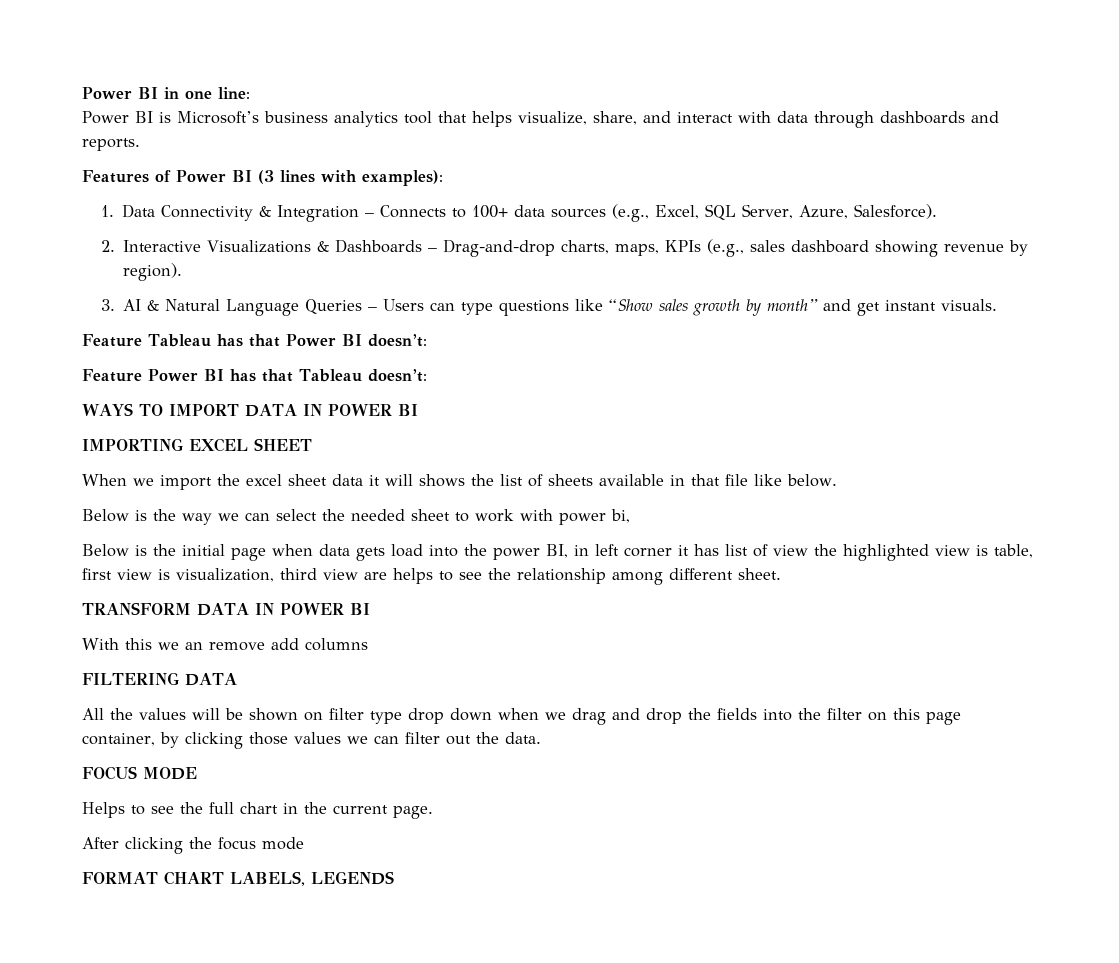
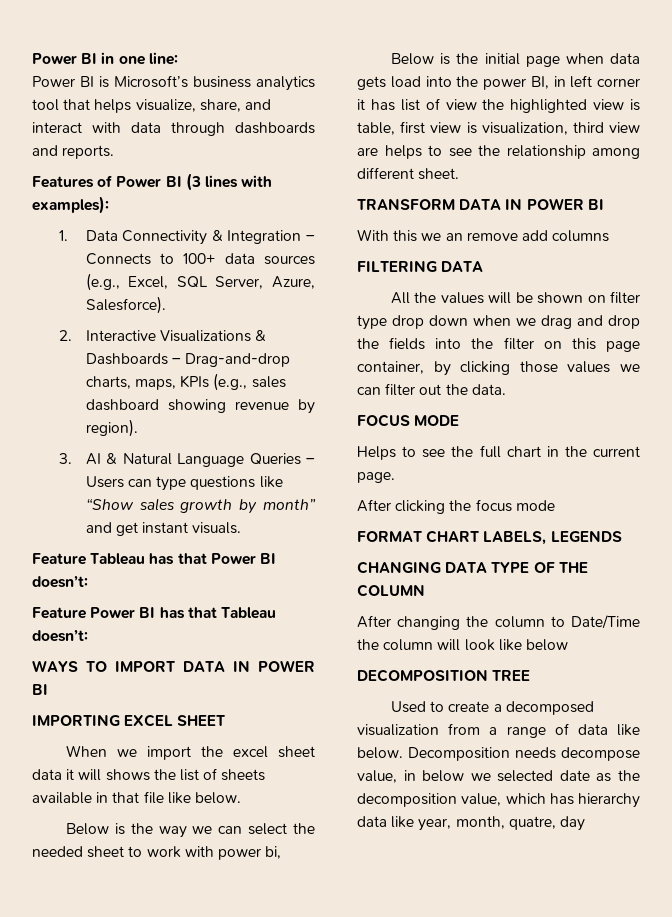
+ CHANGING DATA TYPE OF THE COLUMN
+ After changing the column to Date/Time the column will look like below
+ DECOMPOSITION TREE
+ Used to create a decomposed visualization from a range of data like below. Decomposition needs decompose value, in below we selected date as the decomposition value, which has hierarchy data like year, month, quatre, day

